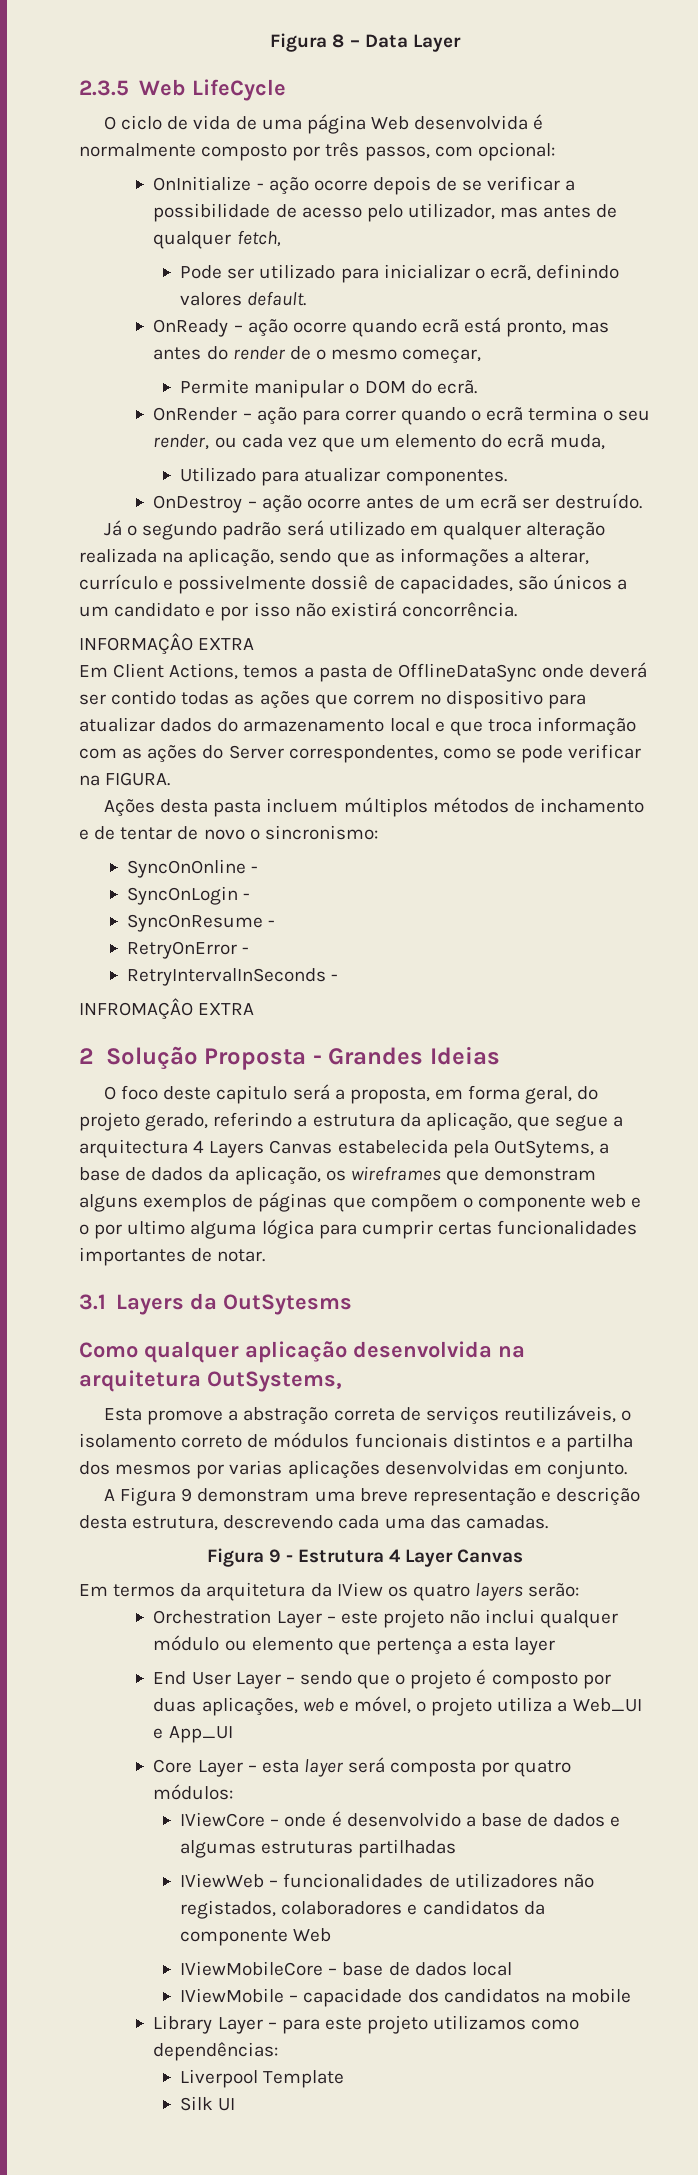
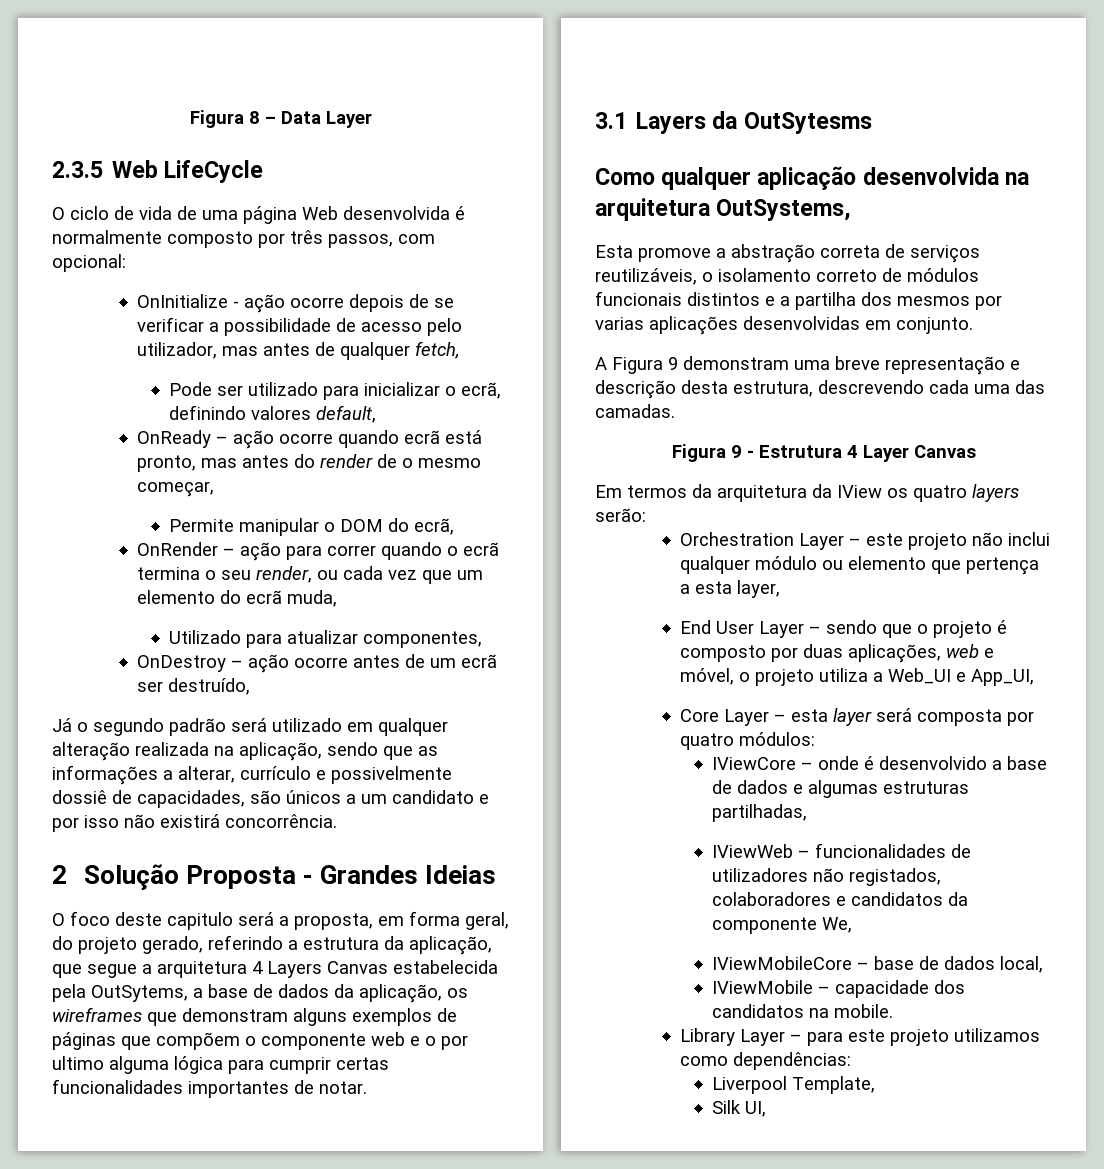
- Pode ser utilizado para inicializar o ecrã, definindo valores default.
+ Pode ser utilizado para inicializar o ecrã, definindo valores default,
- Permite manipular o DOM do ecrã.
+ Permite manipular o DOM do ecrã,
- Utilizado para atualizar componentes.
+ Utilizado para atualizar componentes,
- OnDestroy – ação ocorre antes de um ecrã ser destruído.
+ OnDestroy – ação ocorre antes de um ecrã ser destruído,
- INFORMAÇÂO EXTRA
- Em Client Actions, temos a pasta de OfflineDataSync onde deverá ser contido todas as ações que correm no dispositivo para atualizar dados do armazenamento local e que troca informação com as ações do Server correspondentes, como se pode verificar na FIGURA.
- Ações desta pasta incluem múltiplos métodos de inchamento e de tentar de novo o sincronismo:
- SyncOnOnline -
- SyncOnLogin -
- SyncOnResume -
- RetryOnError -
- RetryIntervalInSeconds -
- INFROMAÇÂO EXTRA
- O foco deste capitulo será a proposta, em forma geral, do projeto gerado, referindo a estrutura da aplicação, que segue a arquitectura 4 Layers Canvas estabelecida pela OutSytems, a base de dados da aplicação, os wireframes que demonstram alguns exemplos de páginas que compõem o componente web e o por ultimo alguma lógica para cumprir certas funcionalidades importantes de notar.
+ O foco deste capitulo será a proposta, em forma geral, do projeto gerado, referindo a estrutura da aplicação, que segue a arquitetura 4 Layers Canvas estabelecida pela OutSytems, a base de dados da aplicação, os wireframes que demonstram alguns exemplos de páginas que compõem o componente web e o por ultimo alguma lógica para cumprir certas funcionalidades importantes de notar.
- Orchestration Layer – este projeto não inclui qualquer módulo ou elemento que pertença a esta layer
+ Orchestration Layer – este projeto não inclui qualquer módulo ou elemento que pertença a esta layer,
- End User Layer – sendo que o projeto é composto por duas aplicações, web e móvel, o projeto utiliza a Web_UI e App_UI
+ End User Layer – sendo que o projeto é composto por duas aplicações, web e móvel, o projeto utiliza a Web_UI e App_UI,
- IViewCore – onde é desenvolvido a base de dados e algumas estruturas partilhadas
+ IViewCore – onde é desenvolvido a base de dados e algumas estruturas partilhadas,
- IViewWeb – funcionalidades de utilizadores não registados, colaboradores e candidatos da componente Web
+ IViewWeb – funcionalidades de utilizadores não registados, colaboradores e candidatos da componente We,
- IViewMobileCore – base de dados local
+ IViewMobileCore – base de dados local,
- IViewMobile – capacidade dos candidatos na mobile
+ IViewMobile – capacidade dos candidatos na mobile.
- Liverpool Template
+ Liverpool Template,
- Silk UI
+ Silk UI,

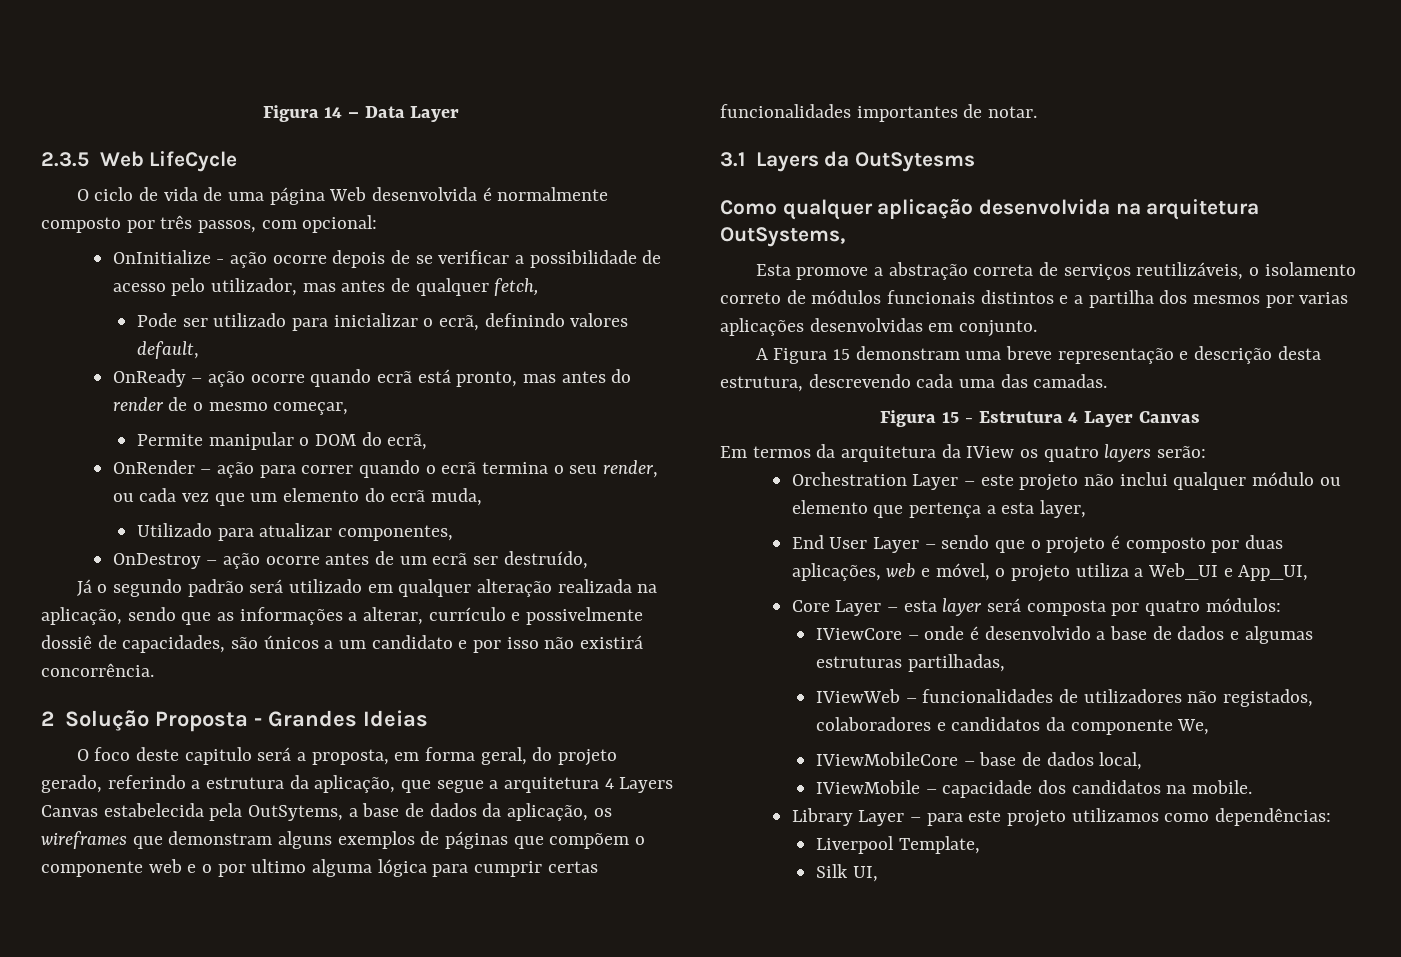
- Figura 8 – Data Layer
+ Figura 14 – Data Layer
- A Figura 9 demonstram uma breve representação e descrição desta estrutura, descrevendo cada uma das camadas.
+ A Figura 15 demonstram uma breve representação e descrição desta estrutura, descrevendo cada uma das camadas.
- Figura 9 - Estrutura 4 Layer Canvas
+ Figura 15 - Estrutura 4 Layer Canvas

